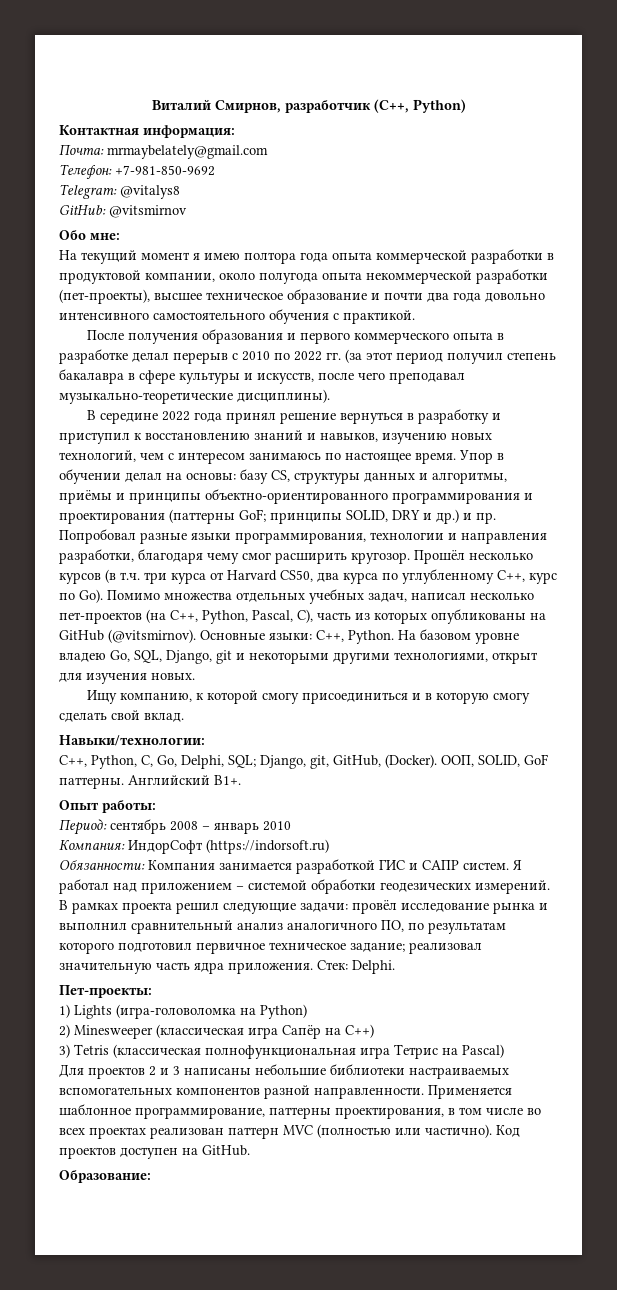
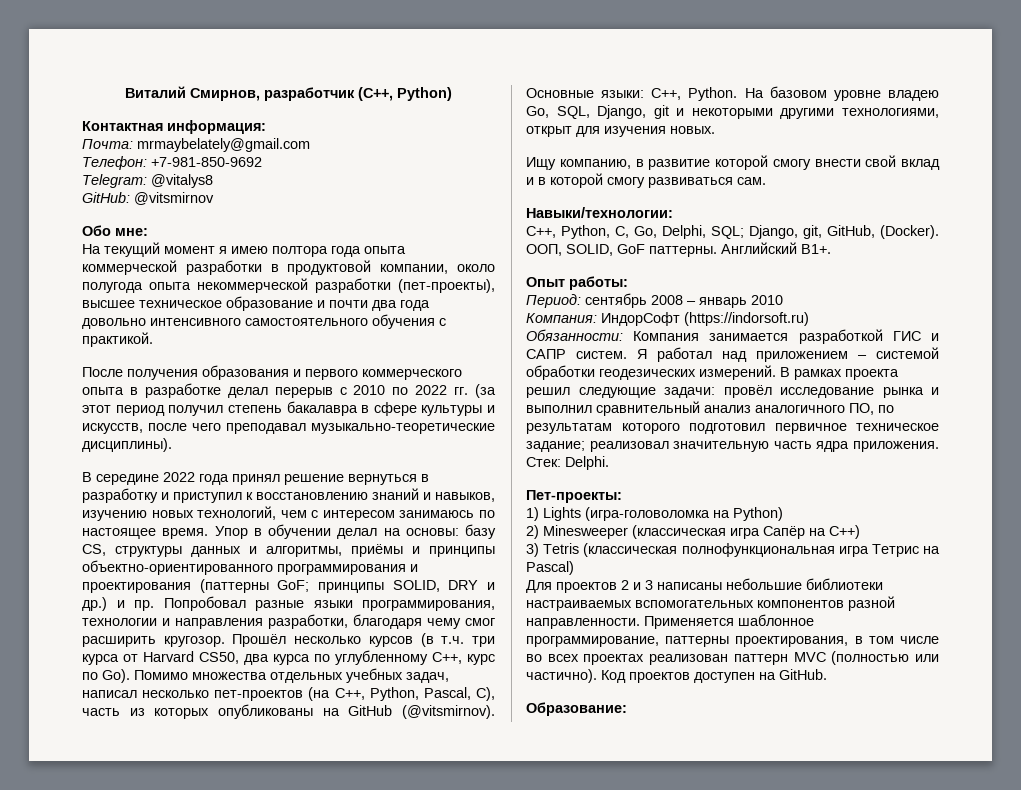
- Ищу компанию, к которой смогу присоединиться и в которую смогу сделать свой вклад.
+ Ищу компанию, в развитие которой смогу внести свой вклад и в которой смогу развиваться сам.

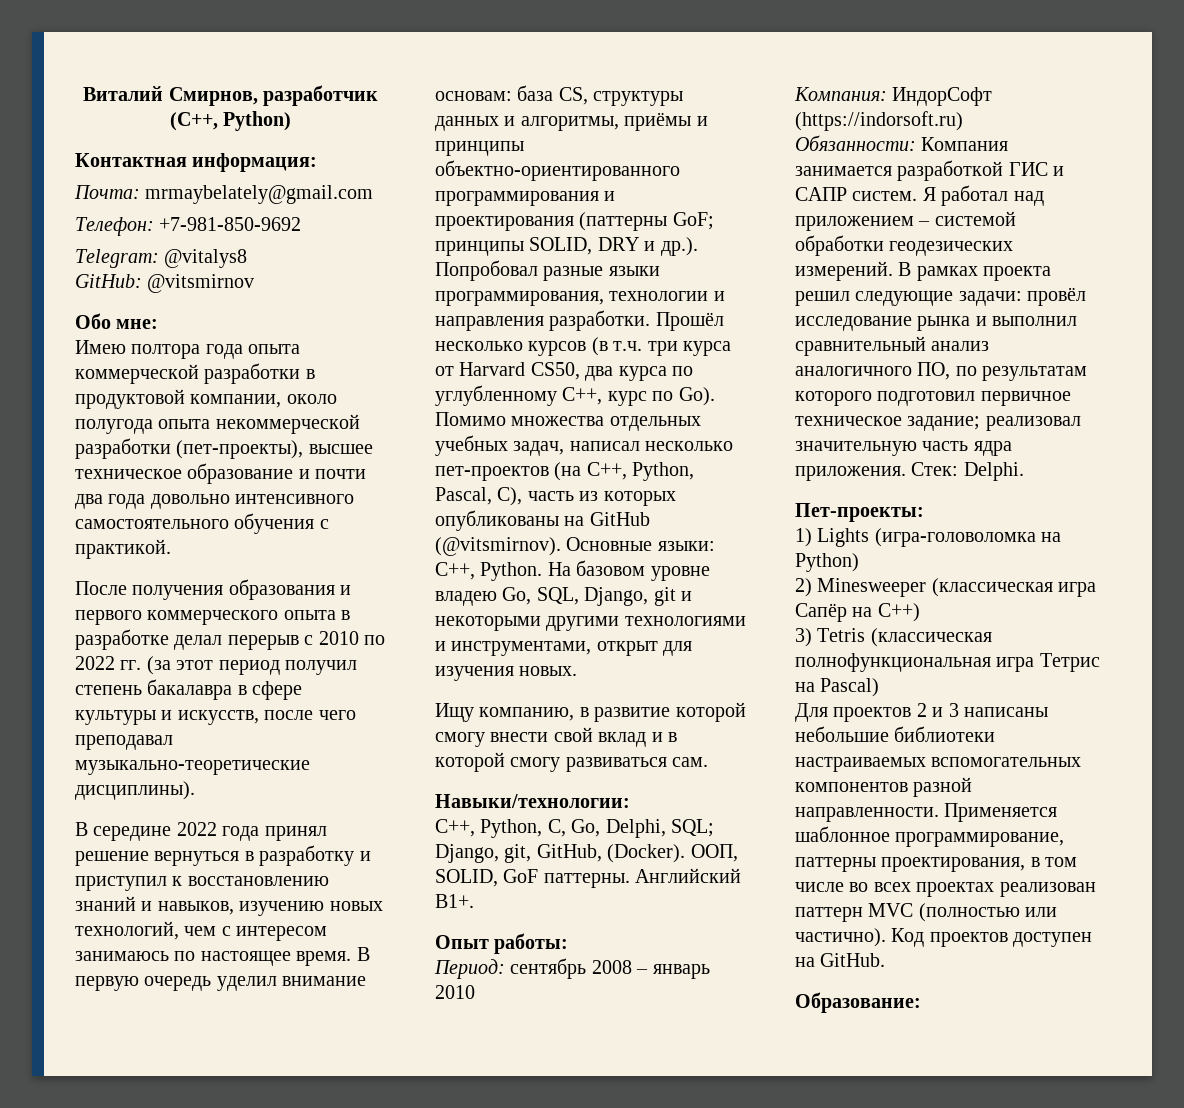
- На текущий момент я имею полтора года опыта коммерческой разработки в продуктовой компании, около полугода опыта некоммерческой разработки (пет-проекты), высшее техническое образование и почти два года довольно интенсивного самостоятельного обучения с практикой.
+ Имею полтора года опыта коммерческой разработки в продуктовой компании, около полугода опыта некоммерческой разработки (пет-проекты), высшее техническое образование и почти два года довольно интенсивного самостоятельного обучения с практикой.
- Упор в обучении делал на основы: базу CS, структуры данных и алгоритмы, приёмы и принципы объектно-ориентированного программирования и проектирования (паттерны GoF; принципы SOLID, DRY и др.) и пр. Попробовал разные языки программирования, технологии и направления разработки, благодаря чему смог расширить кругозор.
+ В первую очередь уделил внимание основам: база CS, структуры данных и алгоритмы, приёмы и принципы объектно-ориентированного программирования и проектирования (паттерны GoF; принципы SOLID, DRY и др.). Попробовал разные языки программирования, технологии и направления разработки.
- На базовом уровне владею Go, SQL, Django, git и некоторыми другими технологиями, открыт для изучения новых.
+ На базовом уровне владею Go, SQL, Django, git и некоторыми другими технологиями и инструментами, открыт для изучения новых.

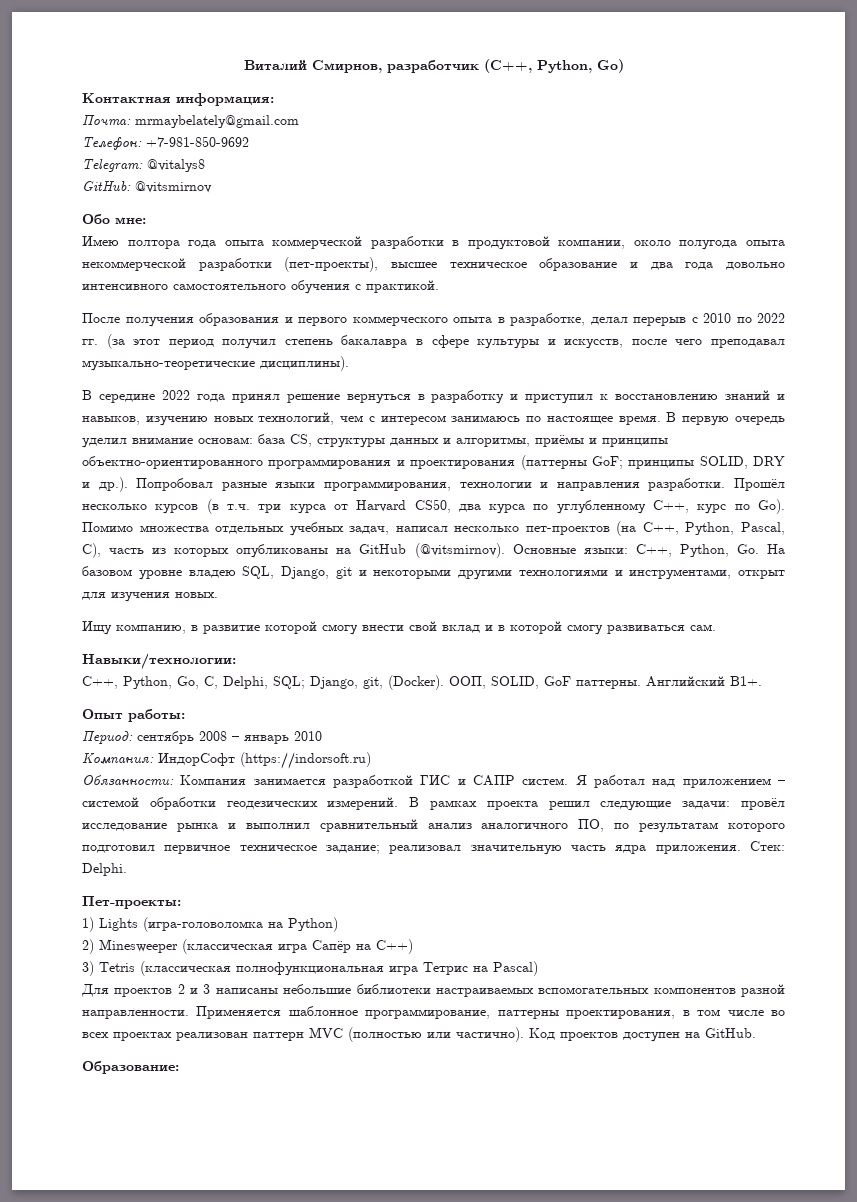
- Виталий Смирнов, разработчик (C++, Python)
+ Виталий Смирнов, разработчик (C++, Python, Go)
- Имею полтора года опыта коммерческой разработки в продуктовой компании, около полугода опыта некоммерческой разработки (пет-проекты), высшее техническое образование и почти два года довольно интенсивного самостоятельного обучения с практикой.
+ Имею полтора года опыта коммерческой разработки в продуктовой компании, около полугода опыта некоммерческой разработки (пет-проекты), высшее техническое образование и два года довольно интенсивного самостоятельного обучения с практикой.
- После получения образования и первого коммерческого опыта в разработке делал перерыв с 2010 по 2022 гг. (за этот период получил степень бакалавра в сфере культуры и искусств, после чего преподавал музыкально-теоретические дисциплины).
+ После получения образования и первого коммерческого опыта в разработке, делал перерыв с 2010 по 2022 гг. (за этот период получил степень бакалавра в сфере культуры и искусств, после чего преподавал музыкально-теоретические дисциплины).
- Основные языки: С++, Python. На базовом уровне владею Go, SQL, Django, git и некоторыми другими технологиями и инструментами, открыт для изучения новых.
+ Основные языки: С++, Python, Go. На базовом уровне владею SQL, Django, git и некоторыми другими технологиями и инструментами, открыт для изучения новых.
- C++, Python, C, Go, Delphi, SQL; Django, git, GitHub, (Docker).
+ C++, Python, Go, C, Delphi, SQL; Django, git, (Docker).

